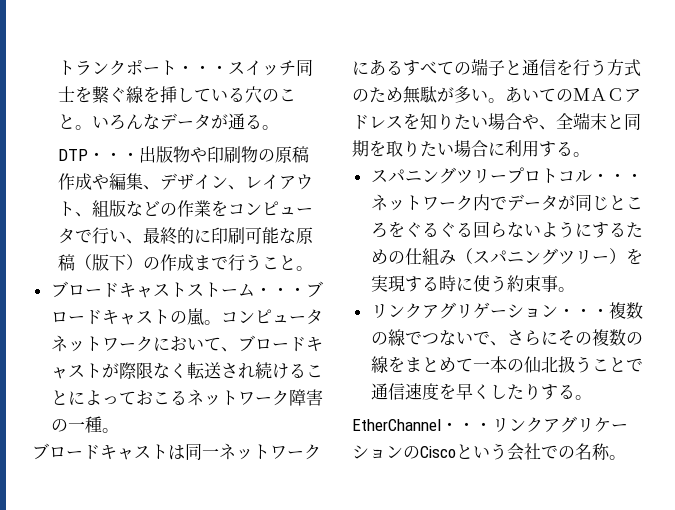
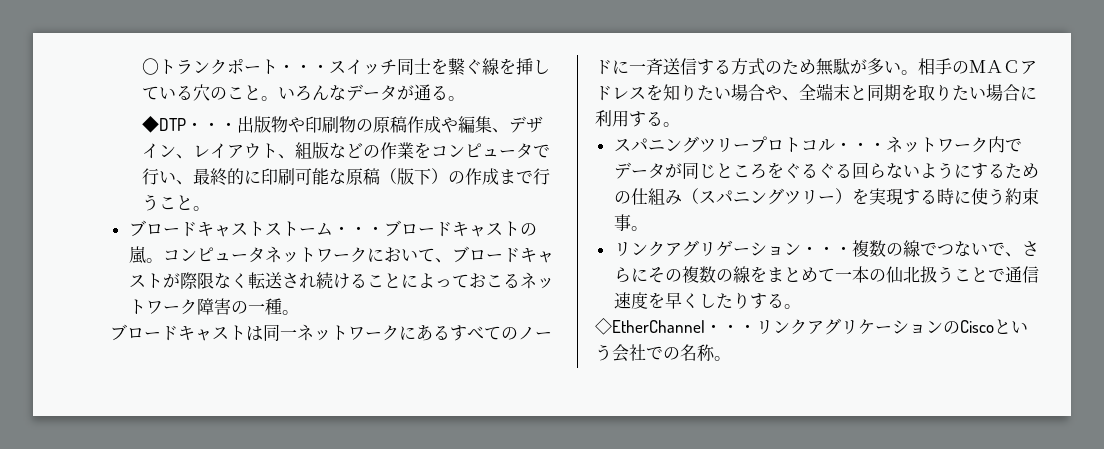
- トランクポート・・・スイッチ同士を繋ぐ線を挿している穴のこと。
+ 〇トランクポート・・・スイッチ同士を繋ぐ線を挿している穴のこと。
- DTP・・・出版物や印刷物の原稿作成や編集、デザイン、レイアウト、組版などの作業をコンピュータで行い、最終的に印刷可能な原稿（版下）の作成まで行うこと。
+ ◆DTP・・・出版物や印刷物の原稿作成や編集、デザイン、レイアウト、組版などの作業をコンピュータで行い、最終的に印刷可能な原稿（版下）の作成まで行うこと。
- ブロードキャストは同一ネットワークにあるすべての端子と通信を行う方式のため無駄が多い。
+ ブロードキャストは同一ネットワークにあるすべてのノードに一斉送信する方式のため無駄が多い。
- あいてのＭＡＣアドレスを知りたい場合や、全端末と同期を取りたい場合に利用する。
+ 相手のＭＡＣアドレスを知りたい場合や、全端末と同期を取りたい場合に利用する。
- EtherChannel・・・リンクアグリケーションのCiscoという会社での名称。
+ ◇EtherChannel・・・リンクアグリケーションのCiscoという会社での名称。

